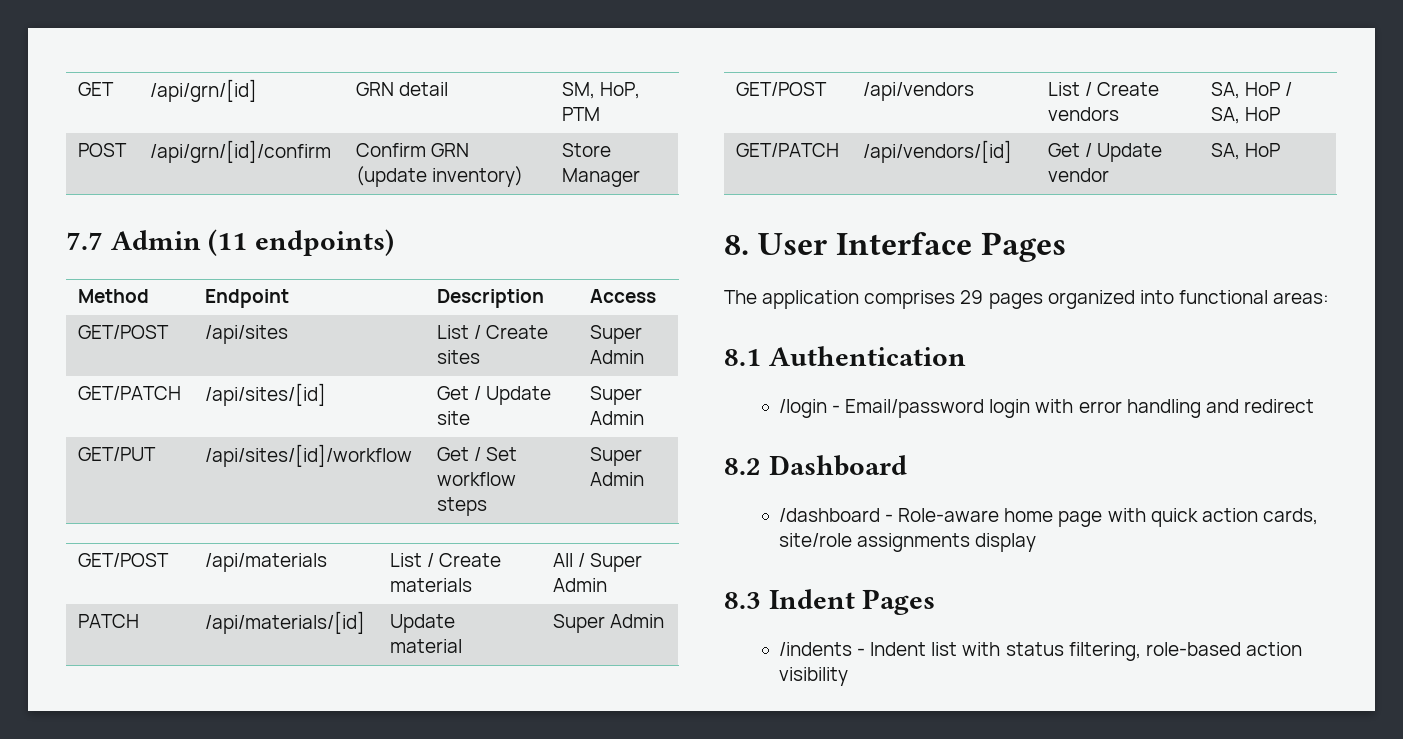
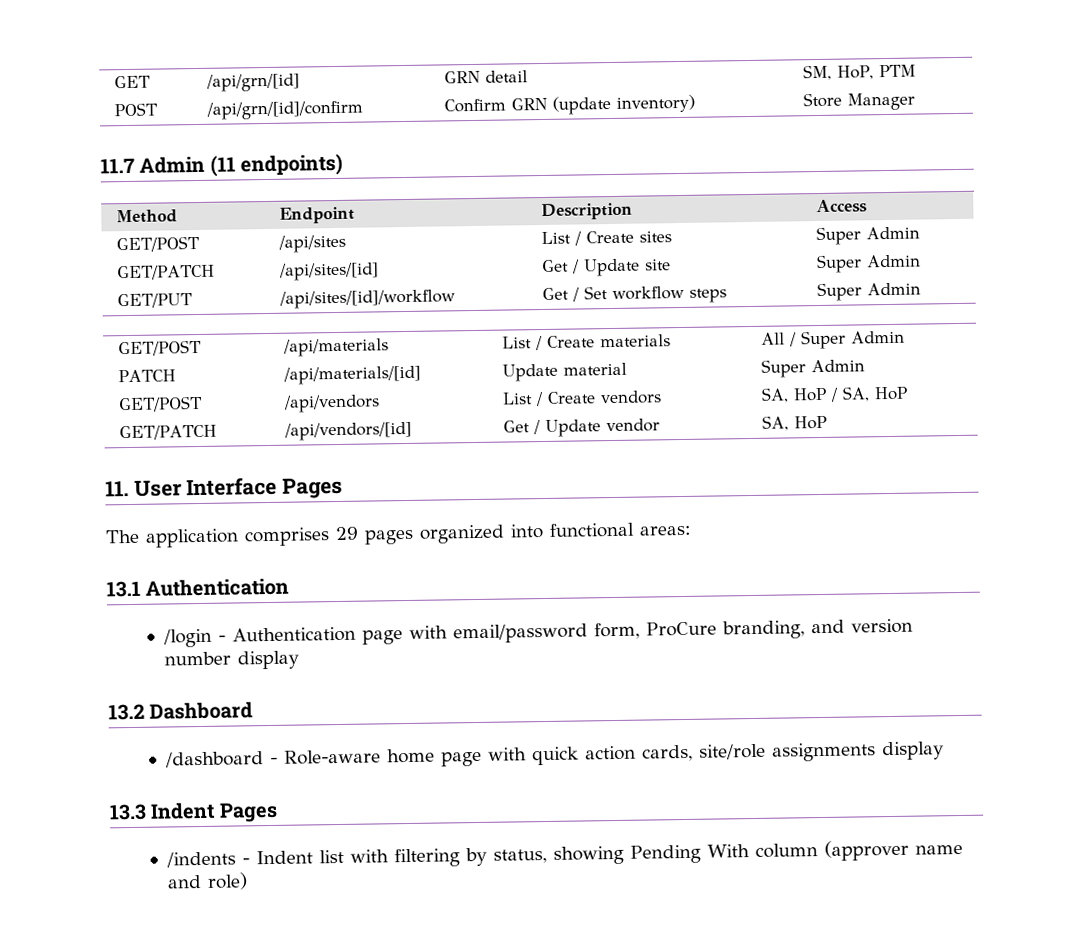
- 7.7 Admin (11 endpoints)
+ 11.7 Admin (11 endpoints)
- 8. User Interface Pages
+ 11. User Interface Pages
- 8.1 Authentication
+ 13.1 Authentication
- /login - Email/password login with error handling and redirect
- 8.2 Dashboard
+ /login - Authentication page with email/password form, ProCure branding, and version number display
+ 13.2 Dashboard
- 8.3 Indent Pages
+ 13.3 Indent Pages
- /indents - Indent list with status filtering, role-based action visibility
+ /indents - Indent list with filtering by status, showing Pending With column (approver name and role)

